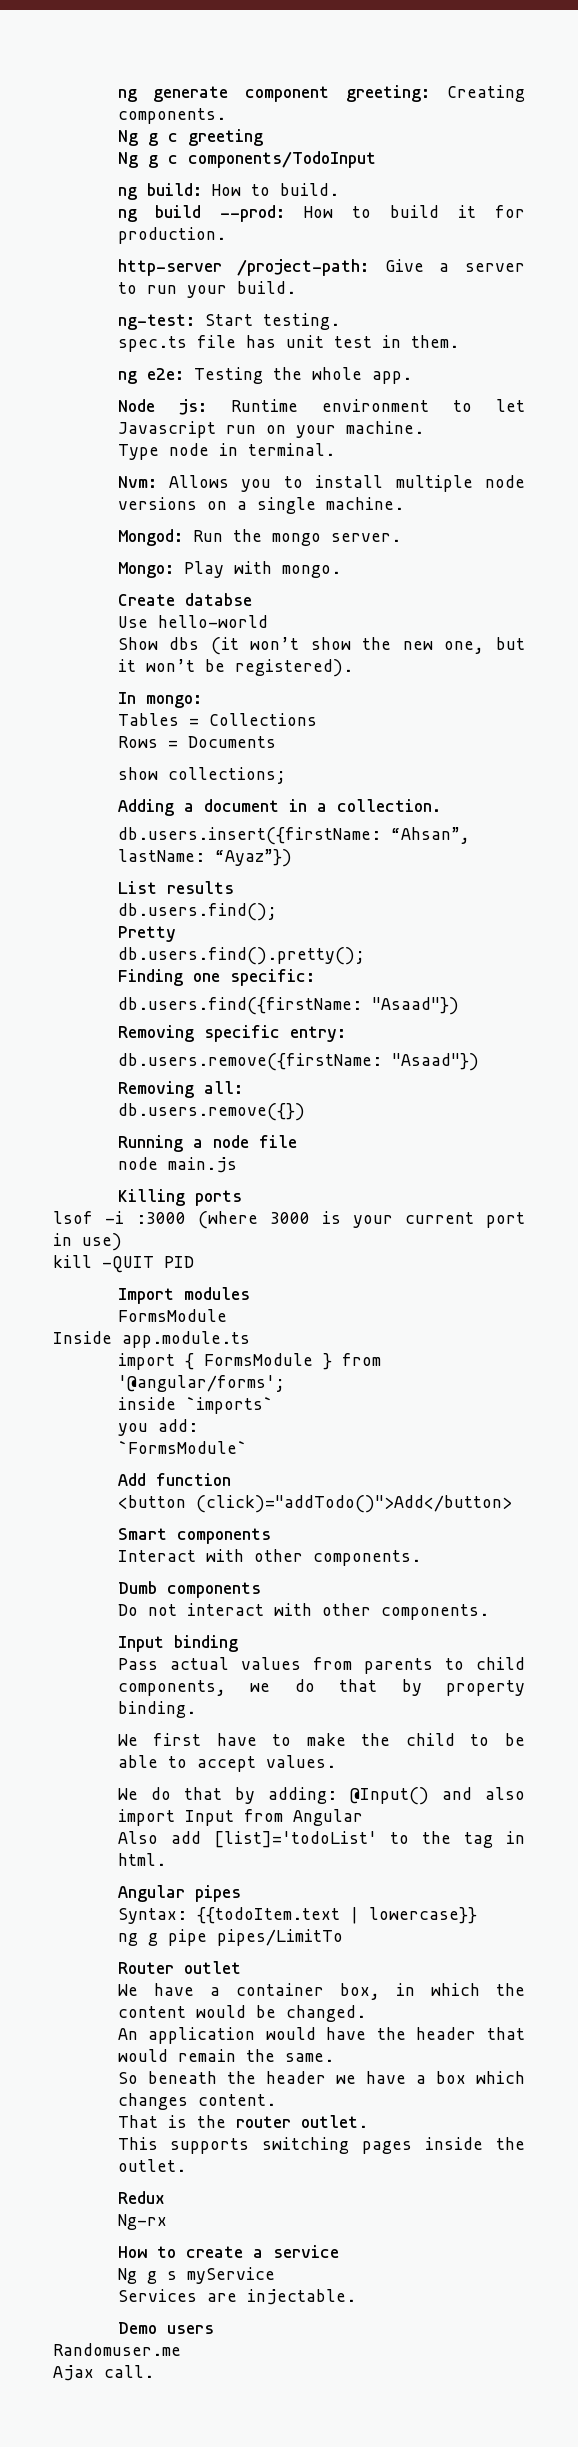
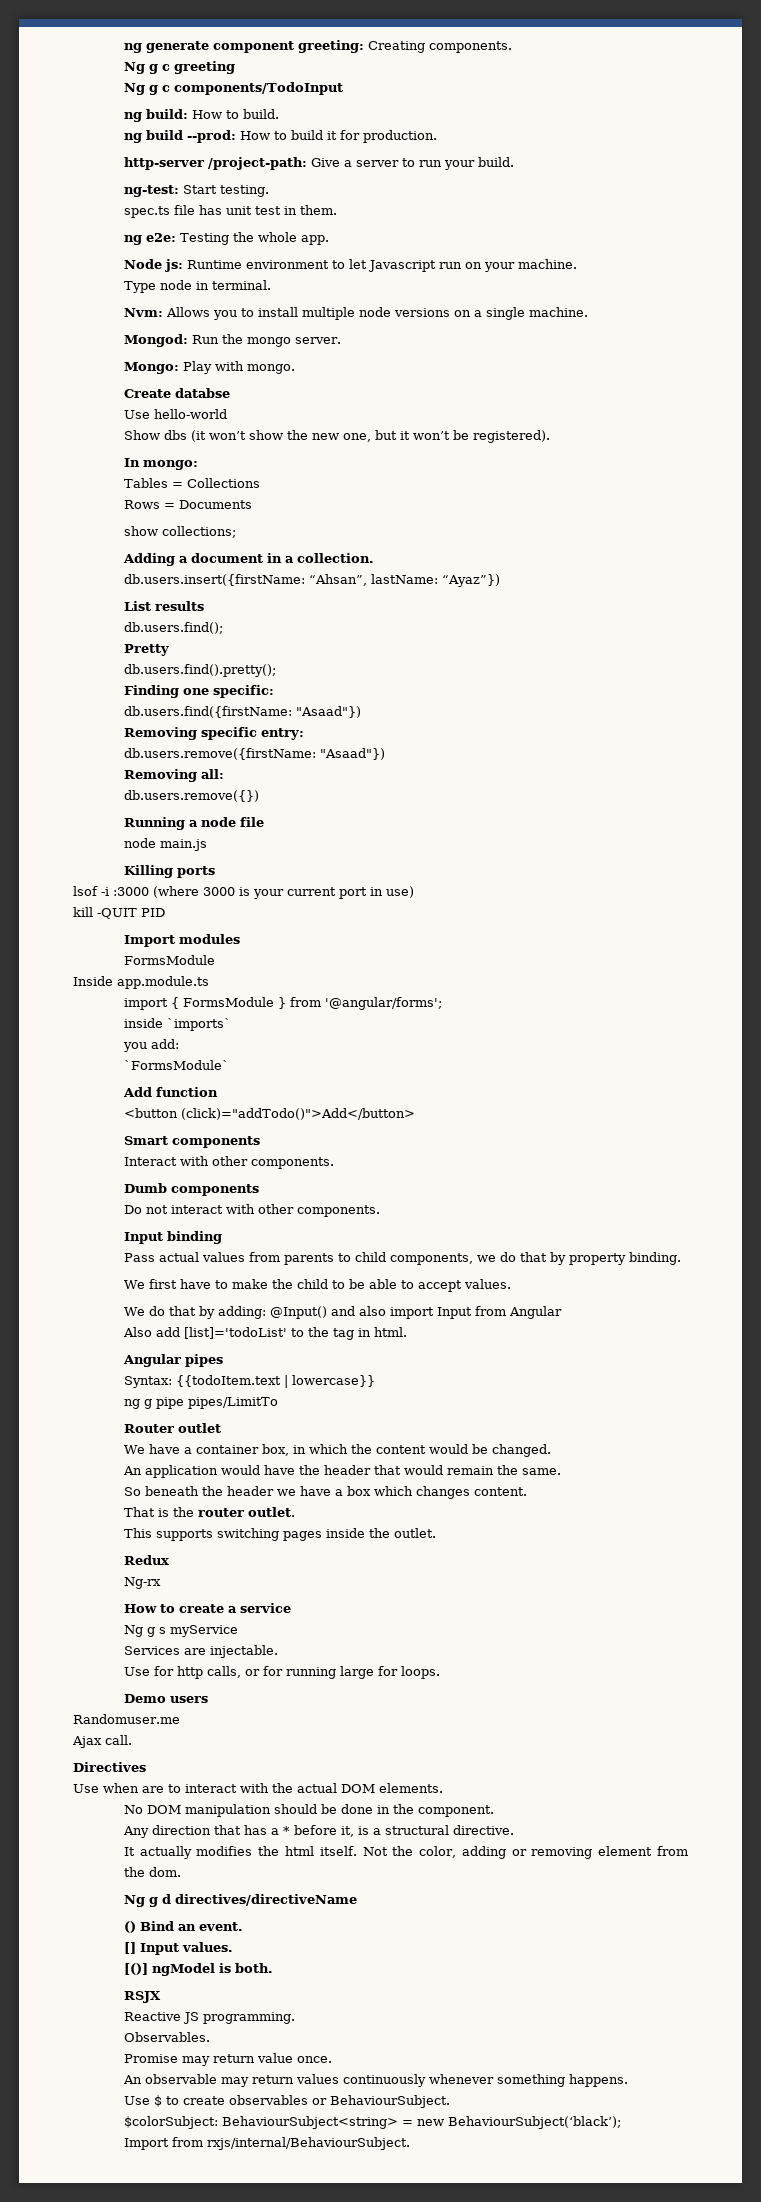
+ Use for http calls, or for running large for loops.
+ Directives
+ Use when are to interact with the actual DOM elements.
+ No DOM manipulation should be done in the component.
+ Any direction that has a * before it, is a structural directive.
+ It actually modifies the html itself. Not the color, adding or removing element from the dom.
+ Ng g d directives/directiveName
+ () Bind an event.
+ [] Input values.
+ [()] ngModel is both.
+ RSJX
+ Reactive JS programming.
+ Observables.
+ Promise may return value once.
+ An observable may return values continuously whenever something happens.
+ Use $ to create observables or BehaviourSubject.
+ $colorSubject: BehaviourSubject<string> = new BehaviourSubject(‘black’);
+ Import from rxjs/internal/BehaviourSubject.

